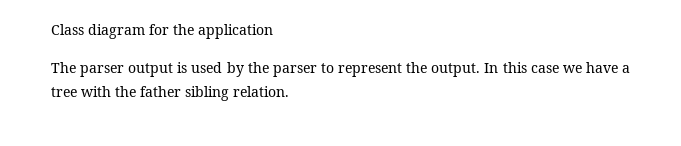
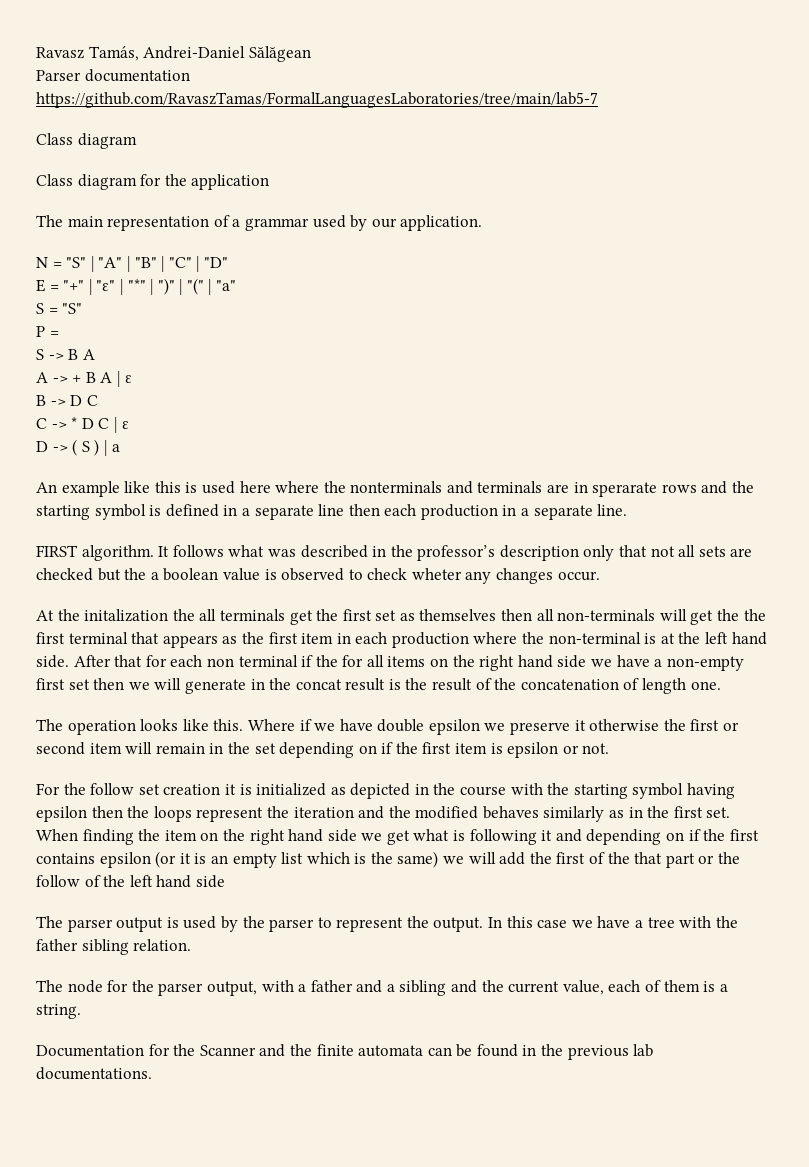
+ Ravasz Tamás, Andrei-Daniel Sălăgean
+ Parser documentation
+ https://github.com/RavaszTamas/FormalLanguagesLaboratories/tree/main/lab5-7
+ Class diagram
+ The main representation of a grammar used by our application.
+ N = "S" | "A" | "B" | "C" | "D"
+ E = "+" | "ɛ" | "*" | ")" | "(" | "a"
+ S = "S"
+ P =
+ S -> B A
+ A -> + B A | ɛ
+ B -> D C
+ C -> * D C | ɛ
+ D -> ( S ) | a
+ An example like this is used here where the nonterminals and terminals are in sperarate rows and the starting symbol is defined in a separate line then each production in a separate line.
+ FIRST algorithm. It follows what was described in the professor’s description only that not all sets are checked but the a boolean value is observed to check wheter any changes occur.
+ At the initalization the all terminals get the first set as themselves then all non-terminals will get the the first terminal that appears as the first item in each production where the non-terminal is at the left hand side. After that for each non terminal if the for all items on the right hand side we have a non-empty first set then we will generate in the concat result is the result of the concatenation of length one.
+ The operation looks like this. Where if we have double epsilon we preserve it otherwise the first or second item will remain in the set depending on if the first item is epsilon or not.
+ For the follow set creation it is initialized as depicted in the course with the starting symbol having epsilon then the loops represent the iteration and the modified behaves similarly as in the first set. When finding the item on the right hand side we get what is following it and depending on if the first contains epsilon (or it is an empty list which is the same) we will add the first of the that part or the follow of the left hand side
+ The node for the parser output, with a father and a sibling and the current value, each of them is a string.
+ Documentation for the Scanner and the finite automata can be found in the previous lab documentations.

